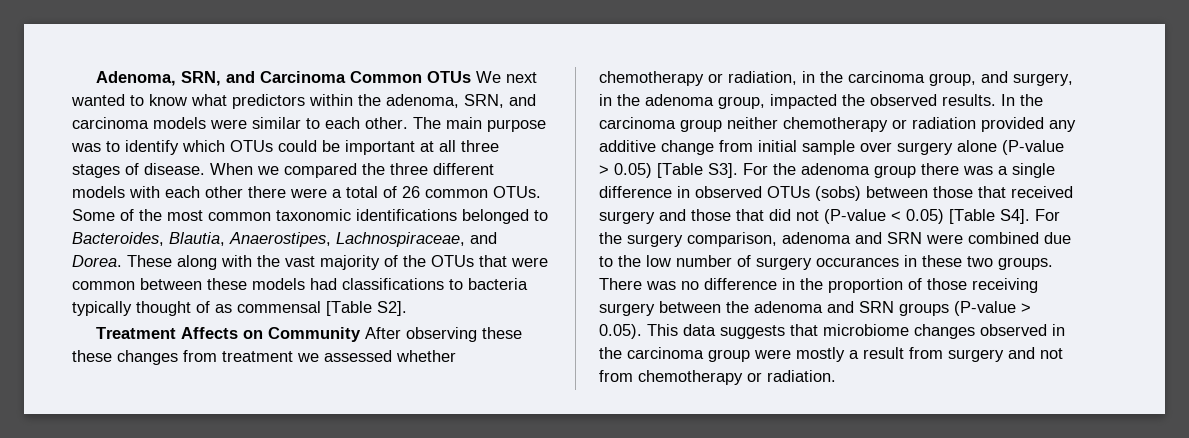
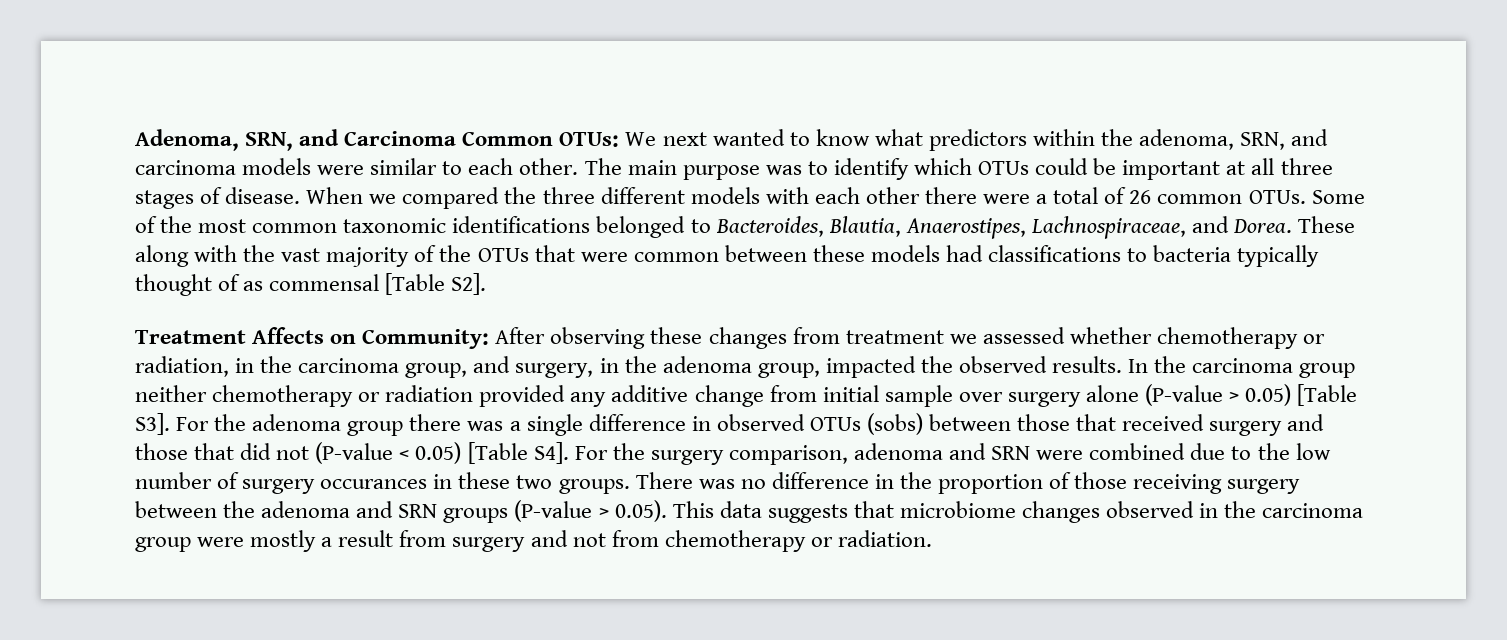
- Adenoma, SRN, and Carcinoma Common OTUs We next wanted to know what predictors within the adenoma, SRN, and carcinoma models were similar to each other.
+ Adenoma, SRN, and Carcinoma Common OTUs: We next wanted to know what predictors within the adenoma, SRN, and carcinoma models were similar to each other.
- Treatment Affects on Community After observing these these changes from treatment we assessed whether chemotherapy or radiation, in the carcinoma group, and surgery, in the adenoma group, impacted the observed results.
+ Treatment Affects on Community: After observing these changes from treatment we assessed whether chemotherapy or radiation, in the carcinoma group, and surgery, in the adenoma group, impacted the observed results.

